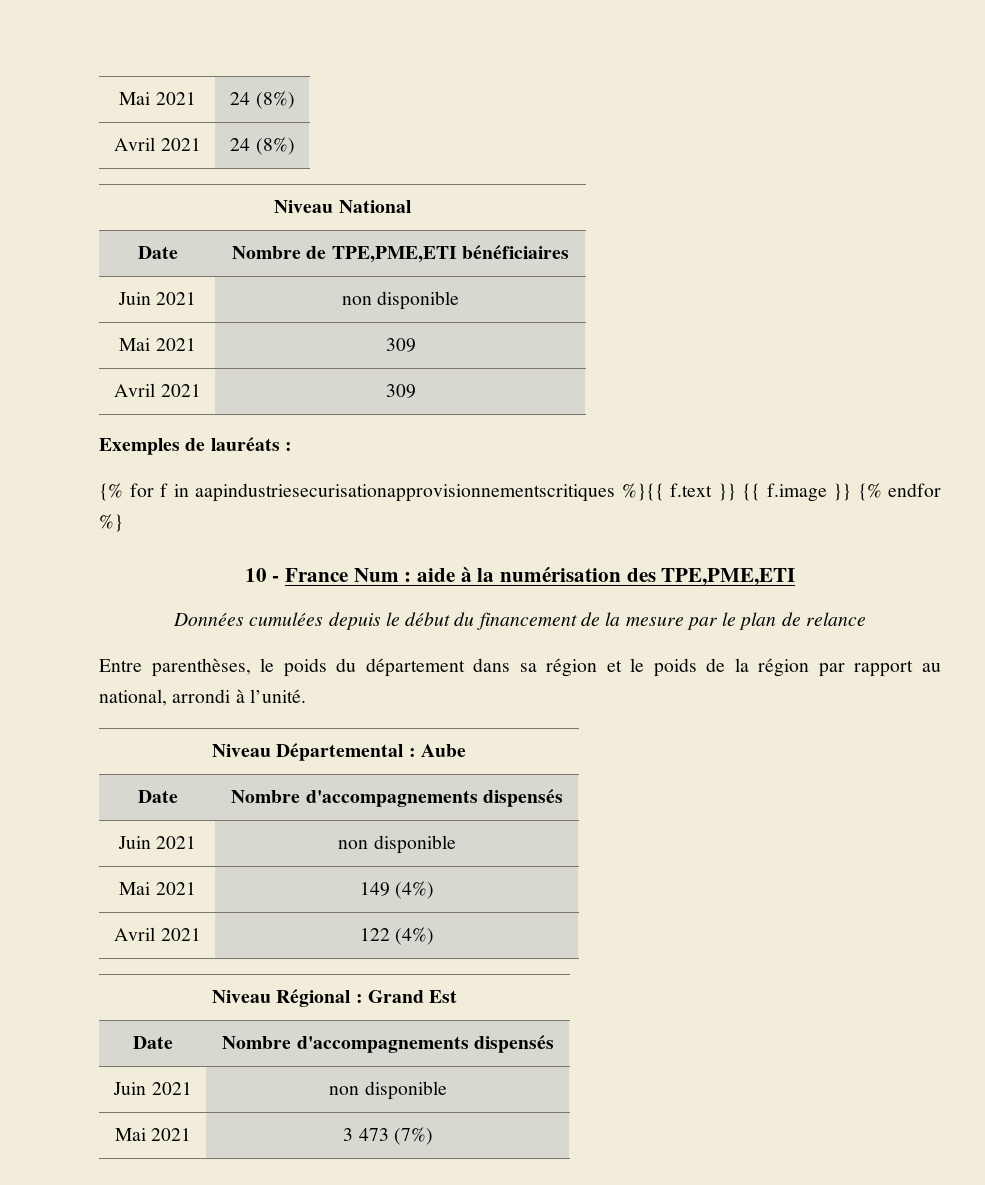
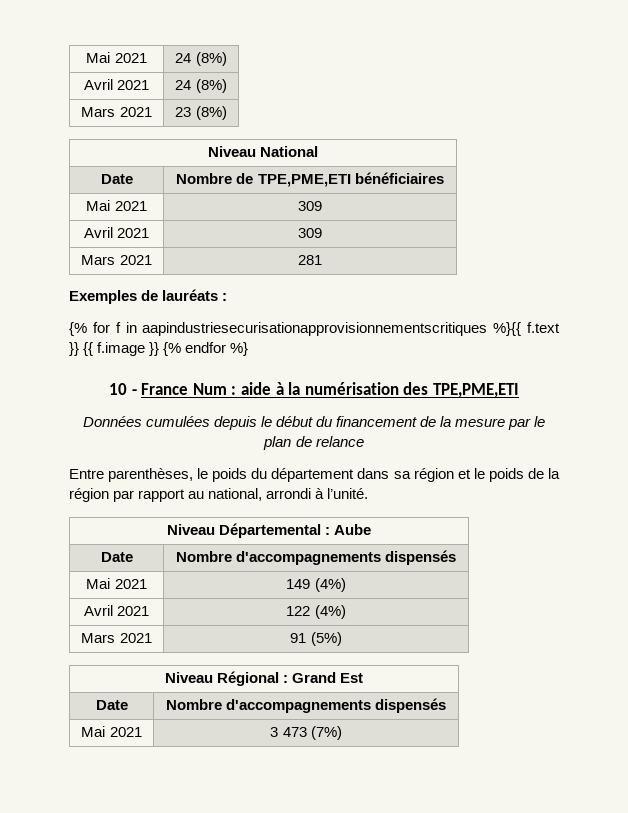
+ Mars 2021 | 23 (8%)
  Date | Nombre de TPE,PME,ETI bénéficiaires
- Juin 2021 | non disponible
+ Mars 2021 | 281
  Niveau Départemental : Aube
  Date | Nombre d'accompagnements dispensés
- Juin 2021 | non disponible
+ Mars 2021 | 91 (5%)
  Niveau Régional : Grand Est
  Date | Nombre d'accompagnements dispensés
- Juin 2021 | non disponible

